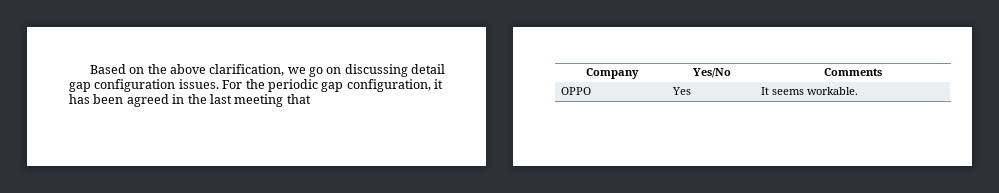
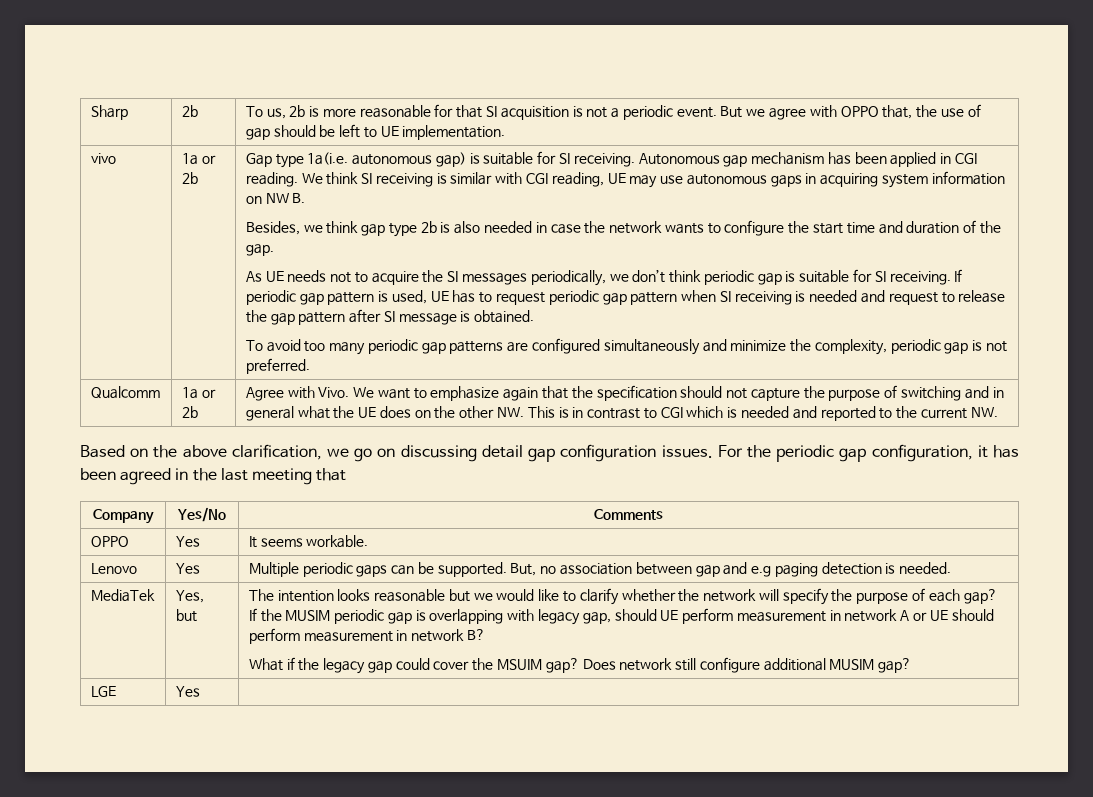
+ Sharp | 2b | To us, 2b is more reasonable for that SI acquisition is not a periodic event. But we agree with OPPO that, the use of gap should be left to UE implementation.
+ vivo | 1a or 2b | Gap type 1a(i.e. autonomous gap) is suitable for SI receiving. Autonomous gap mechanism has been applied in CGI reading. We think SI receiving is similar with CGI reading, UE may use autonomous gaps in acquiring system information on NW B.
+ Besides, we think gap type 2b is also needed in case the network wants to configure the start time and duration of the gap.
+ As UE needs not to acquire the SI messages periodically, we don’t think periodic gap is suitable for SI receiving. If periodic gap pattern is used, UE has to request periodic gap pattern when SI receiving is needed and request to release the gap pattern after SI message is obtained.
+ To avoid too many periodic gap patterns are configured simultaneously and minimize the complexity, periodic gap is not preferred.
+ Qualcomm | 1a or 2b | Agree with Vivo. We want to emphasize again that the specification should not capture the purpose of switching and in general what the UE does on the other NW. This is in contrast to CGI which is needed and reported to the current NW.
+ Lenovo | Yes | Multiple periodic gaps can be supported. But, no association between gap and e.g paging detection is needed.
+ MediaTek | Yes, but | The intention looks reasonable but we would like to clarify whether the network will specify the purpose of each gap? If the MUSIM periodic gap is overlapping with legacy gap, should UE perform measurement in network A or UE should perform measurement in network B?
+ What if the legacy gap could cover the MSUIM gap? Does network still configure additional MUSIM gap?
+ LGE | Yes |

